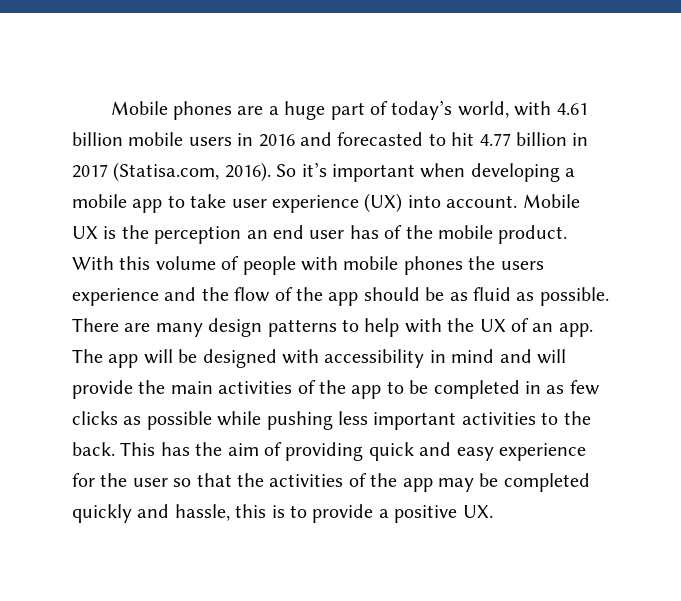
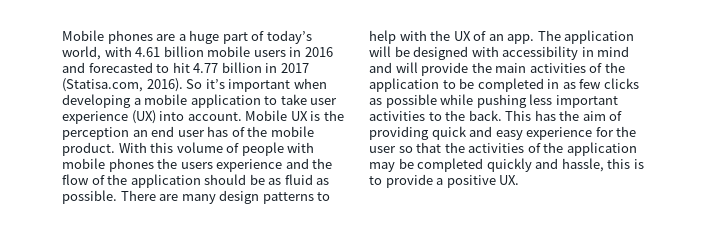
- So it’s important when developing a mobile app to take user experience (UX) into account.
+ So it’s important when developing a mobile application to take user experience (UX) into account.
- With this volume of people with mobile phones the users experience and the flow of the app should be as fluid as possible.
+ With this volume of people with mobile phones the users experience and the flow of the application should be as fluid as possible.
- The app will be designed with accessibility in mind and will provide the main activities of the app to be completed in as few clicks as possible while pushing less important activities to the back.
+ The application will be designed with accessibility in mind and will provide the main activities of the application to be completed in as few clicks as possible while pushing less important activities to the back.
- This has the aim of providing quick and easy experience for the user so that the activities of the app may be completed quickly and hassle, this is to provide a positive UX.
+ This has the aim of providing quick and easy experience for the user so that the activities of the application may be completed quickly and hassle, this is to provide a positive UX.

